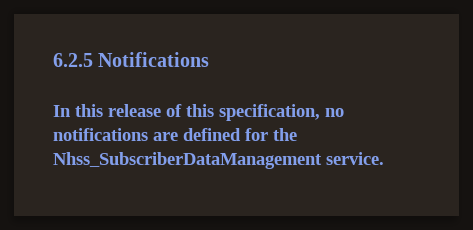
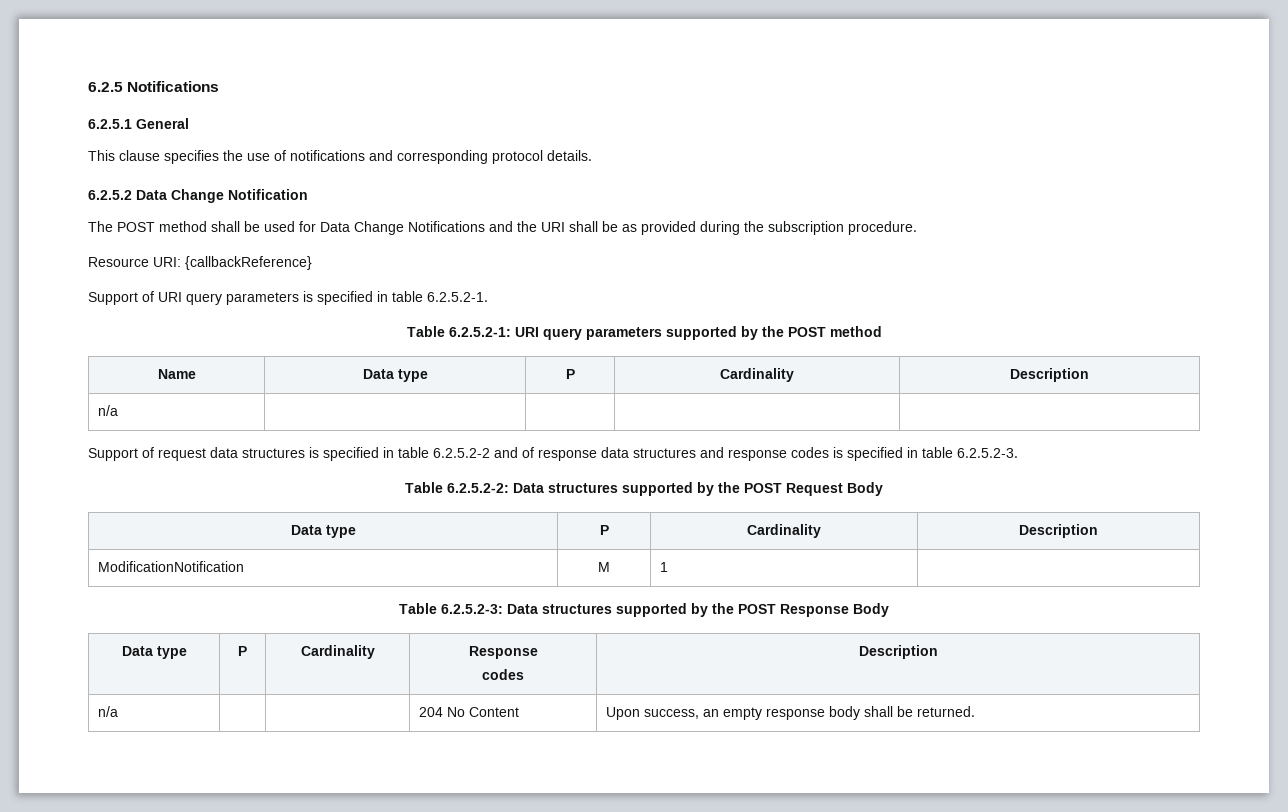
- In this release of this specification, no notifications are defined for the Nhss_SubscriberDataManagement service.
+ 6.2.5.1 General
+ This clause specifies the use of notifications and corresponding protocol details.
+ 6.2.5.2 Data Change Notification
+ The POST method shall be used for Data Change Notifications and the URI shall be as provided during the subscription procedure.
+ Resource URI: {callbackReference}
+ Support of URI query parameters is specified in table 6.2.5.2-1.
+ Table 6.2.5.2-1: URI query parameters supported by the POST method
+ Name | Data type | P | Cardinality | Description
+ n/a | | | |
+ Support of request data structures is specified in table 6.2.5.2-2 and of response data structures and response codes is specified in table 6.2.5.2-3.
+ Table 6.2.5.2-2: Data structures supported by the POST Request Body
+ Data type | P | Cardinality | Description
+ ModificationNotification | M | 1 |
+ Table 6.2.5.2-3: Data structures supported by the POST Response Body
+ Data type | P | Cardinality | Response
+ codes | Description
+ n/a | | | 204 No Content | Upon success, an empty response body shall be returned.

